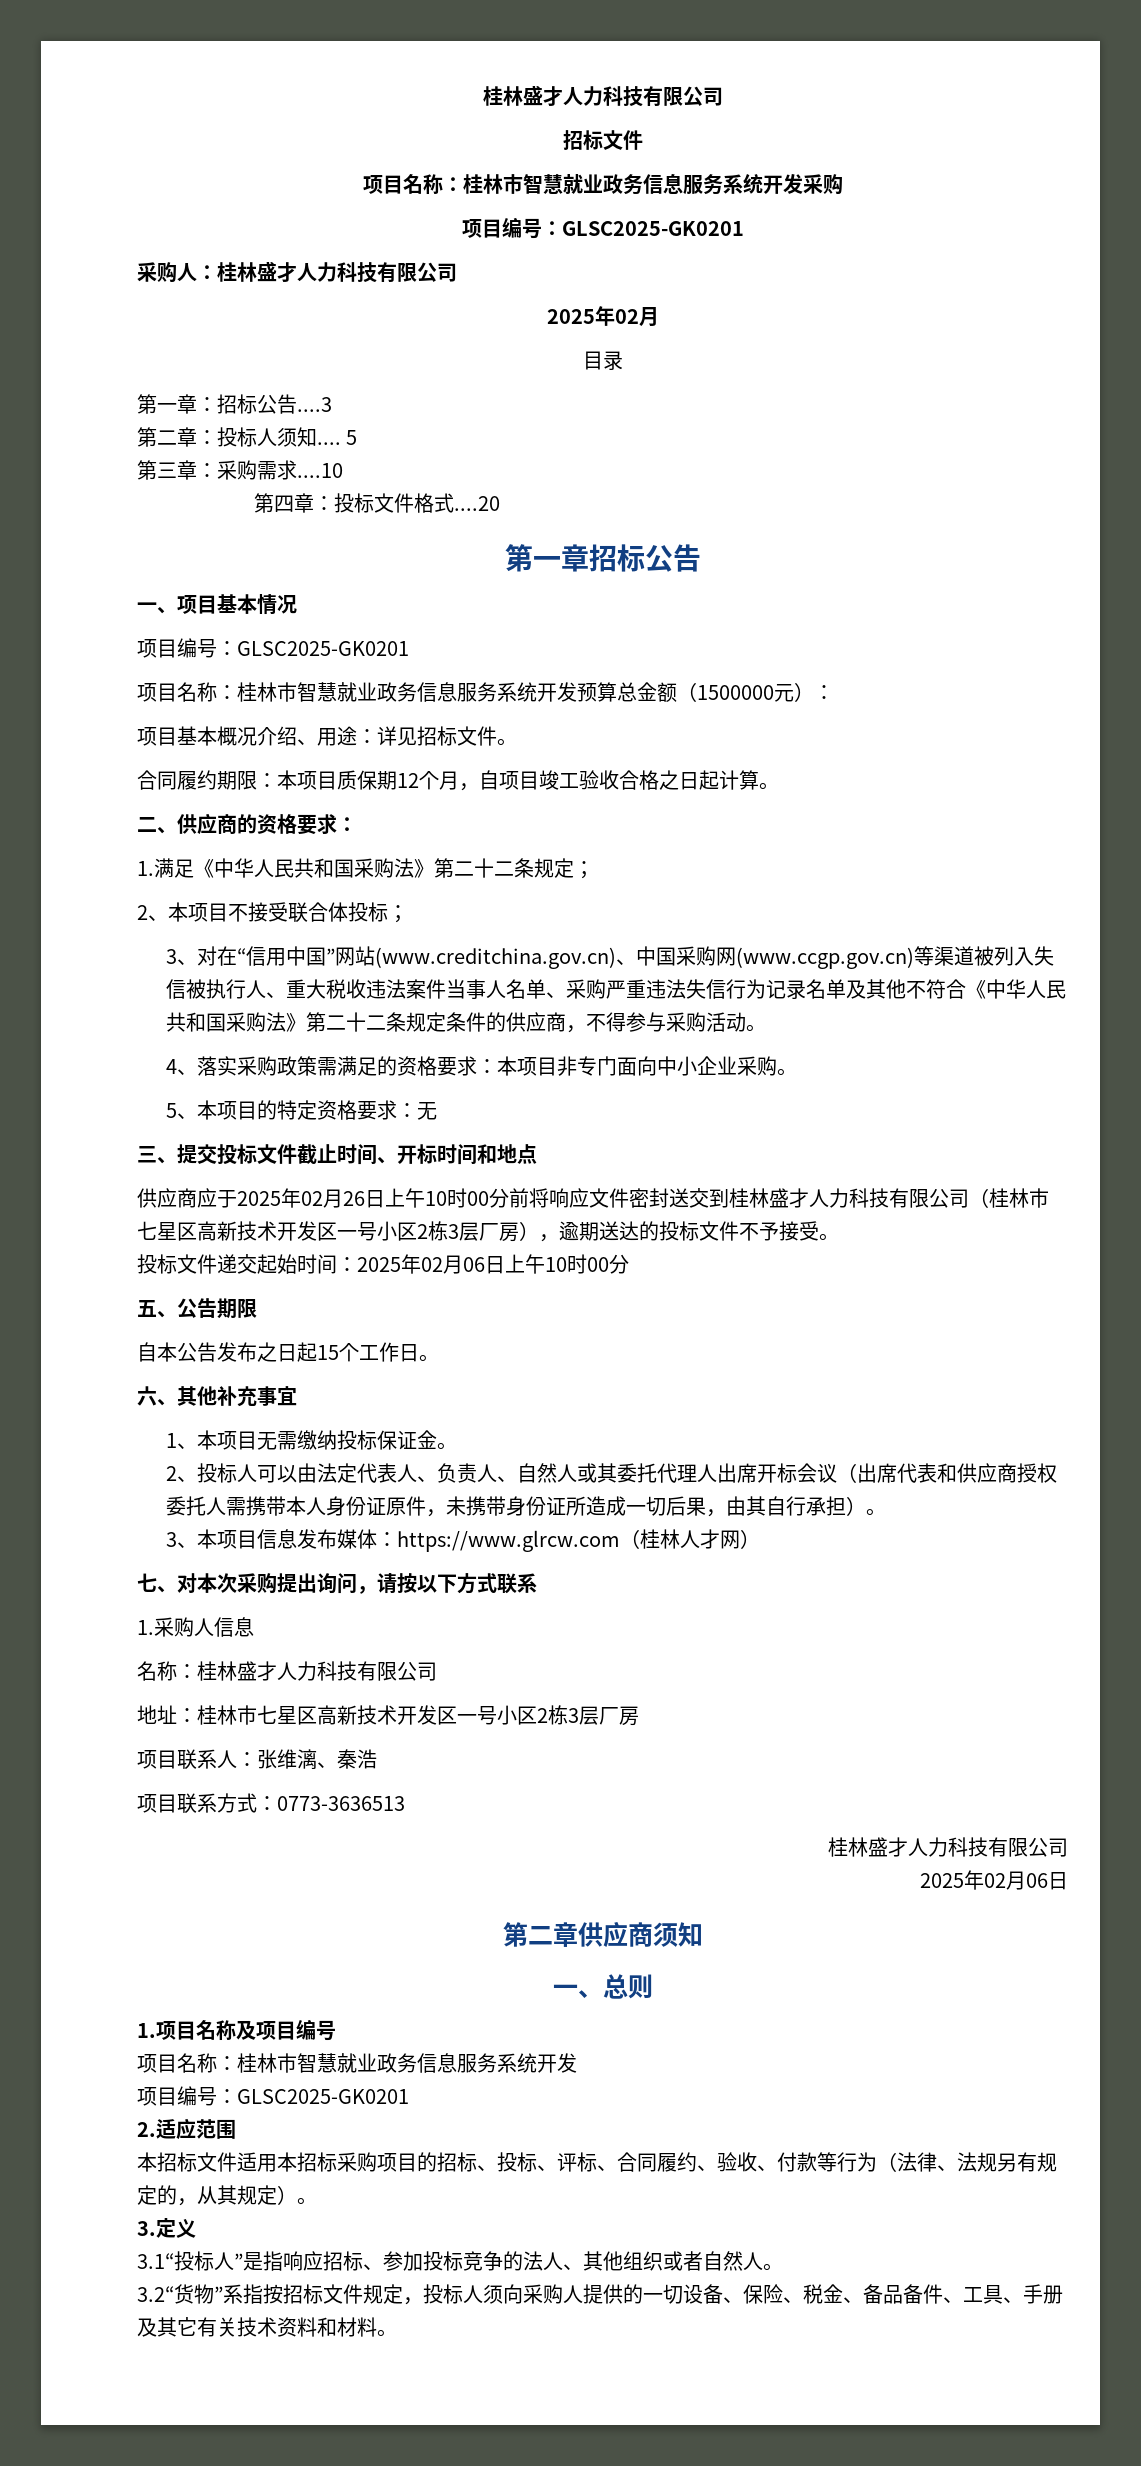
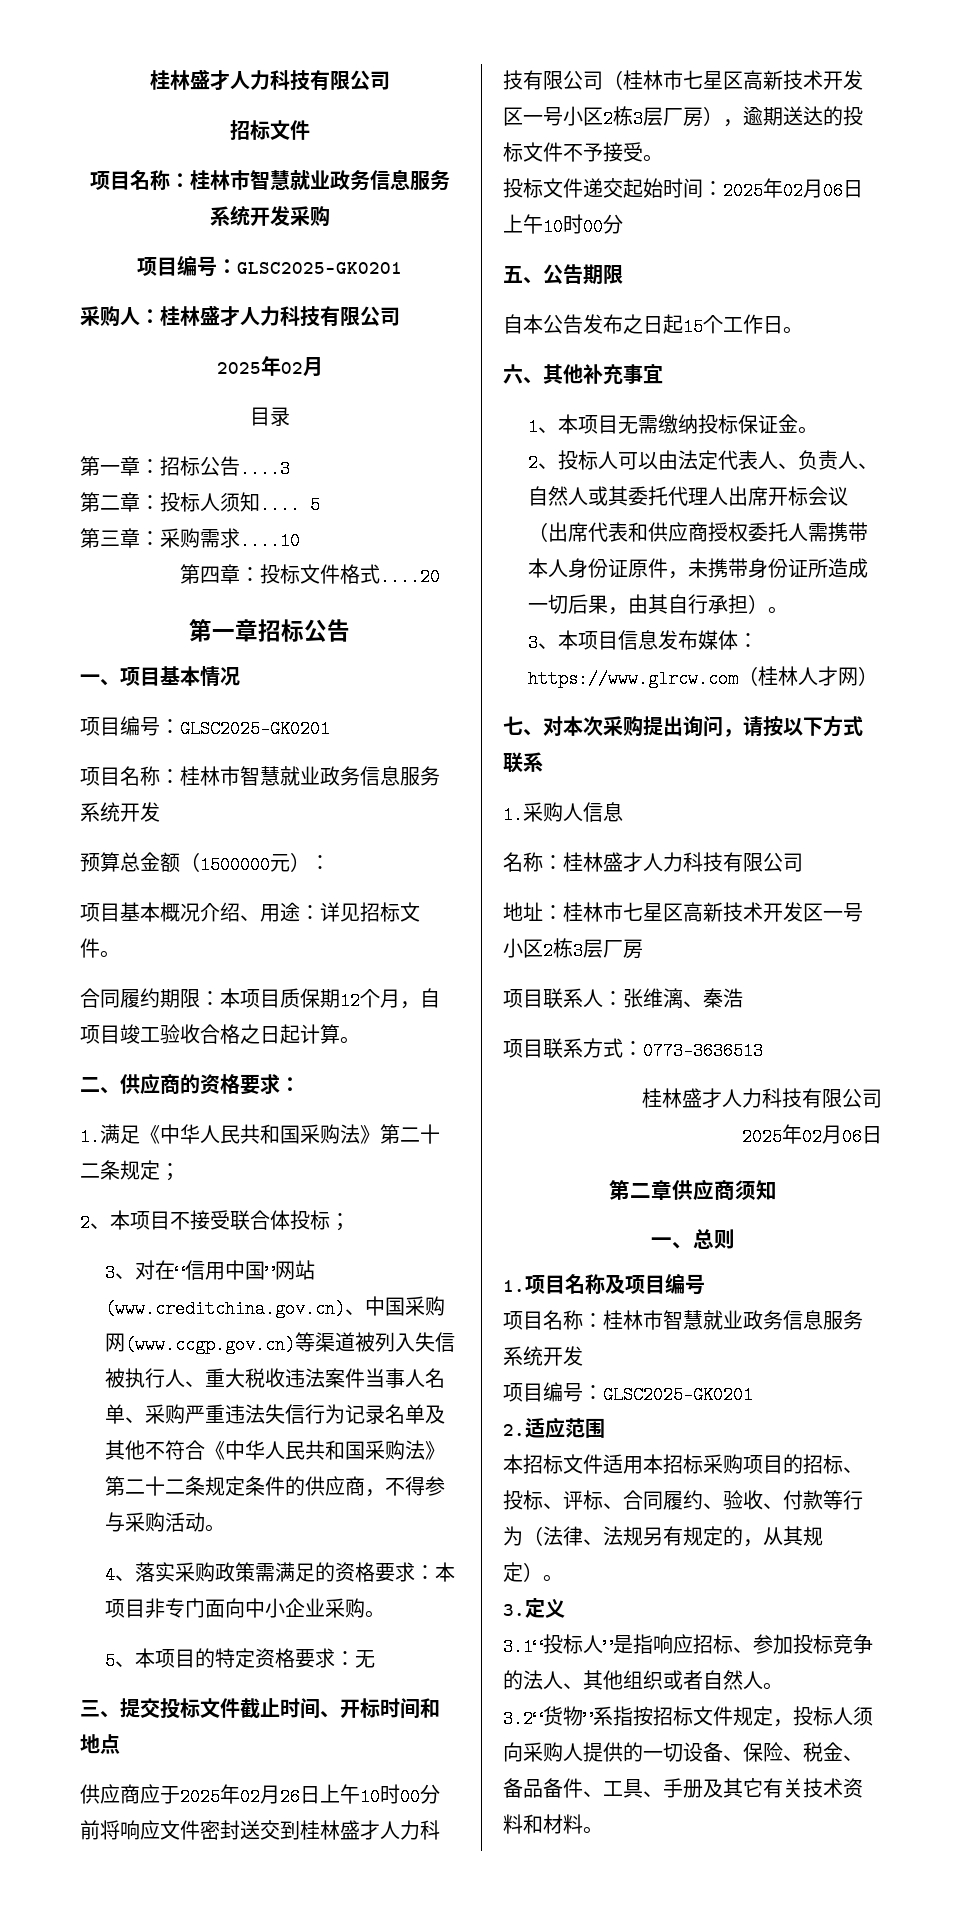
  一、项目基本情况
  项目编号：GLSC2025-GK0201
- 项目名称：桂林市智慧就业政务信息服务系统开发预算总金额（1500000元）：
+ 项目名称：桂林市智慧就业政务信息服务系统开发
+ 预算总金额（1500000元）：

